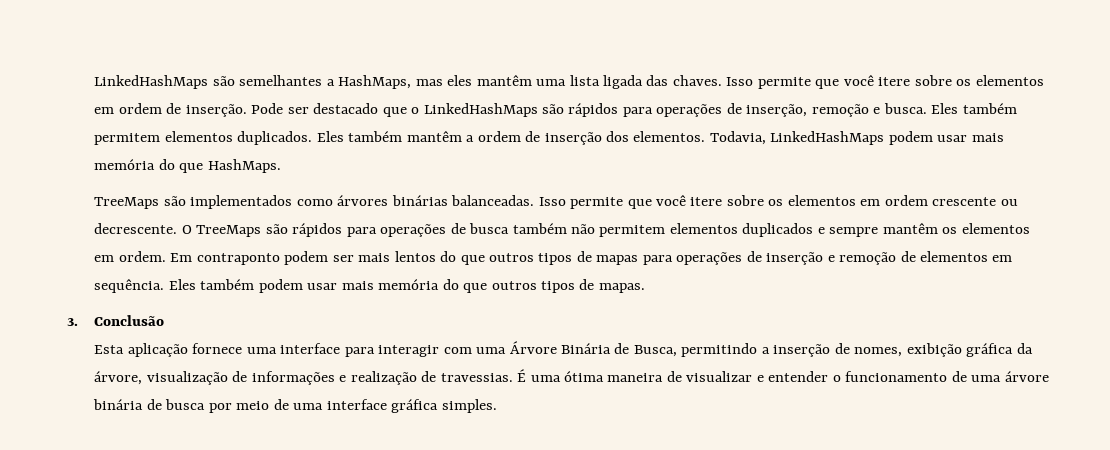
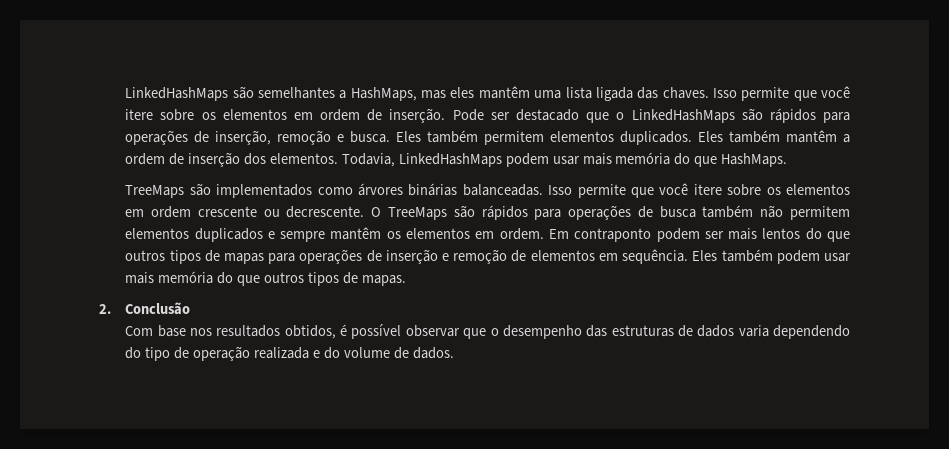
- 3. Conclusão
+ 2. Conclusão
- Esta aplicação fornece uma interface para interagir com uma Árvore Binária de Busca, permitindo a inserção de nomes, exibição gráfica da árvore, visualização de informações e realização de travessias. É uma ótima maneira de visualizar e entender o funcionamento de uma árvore binária de busca por meio de uma interface gráfica simples.
+ Com base nos resultados obtidos, é possível observar que o desempenho das estruturas de dados varia dependendo do tipo de operação realizada e do volume de dados.

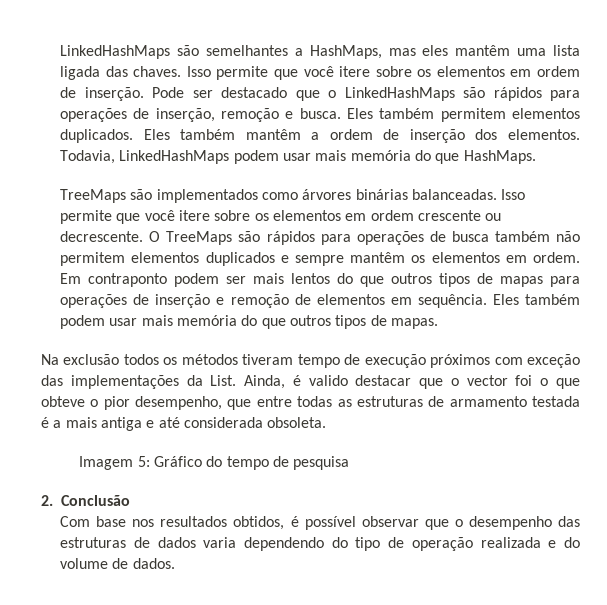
+ Na exclusão todos os métodos tiveram tempo de execução próximos com exceção das implementações da List. Ainda, é valido destacar que o vector foi o que obteve o pior desempenho, que entre todas as estruturas de armamento testada é a mais antiga e até considerada obsoleta.
+ Imagem 5: Gráfico do tempo de pesquisa

